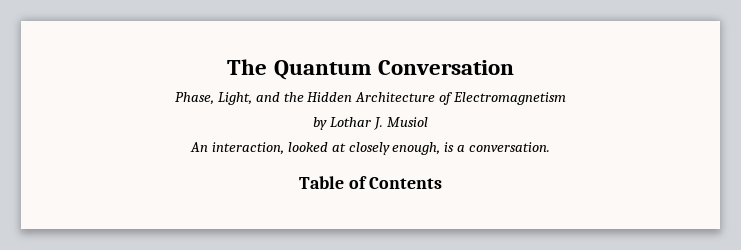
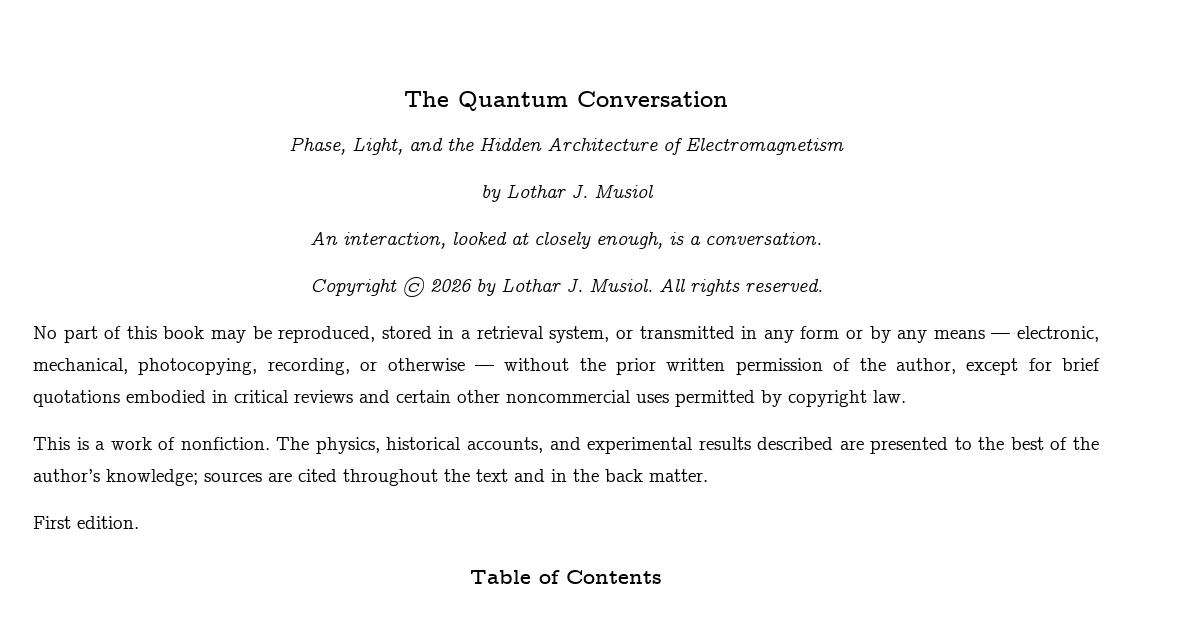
+ Copyright © 2026 by Lothar J. Musiol. All rights reserved.
+ No part of this book may be reproduced, stored in a retrieval system, or transmitted in any form or by any means — electronic, mechanical, photocopying, recording, or otherwise — without the prior written permission of the author, except for brief quotations embodied in critical reviews and certain other noncommercial uses permitted by copyright law.
+ This is a work of nonfiction. The physics, historical accounts, and experimental results described are presented to the best of the author’s knowledge; sources are cited throughout the text and in the back matter.
+ First edition.

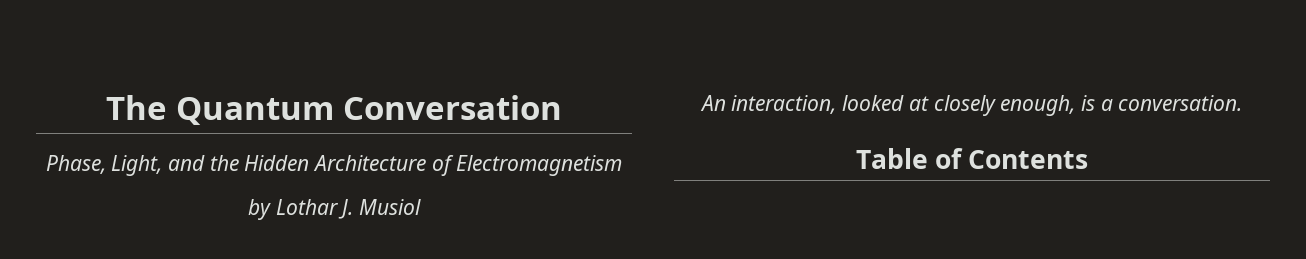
- Copyright © 2026 by Lothar J. Musiol. All rights reserved.
- No part of this book may be reproduced, stored in a retrieval system, or transmitted in any form or by any means — electronic, mechanical, photocopying, recording, or otherwise — without the prior written permission of the author, except for brief quotations embodied in critical reviews and certain other noncommercial uses permitted by copyright law.
- This is a work of nonfiction. The physics, historical accounts, and experimental results described are presented to the best of the author’s knowledge; sources are cited throughout the text and in the back matter.
- First edition.

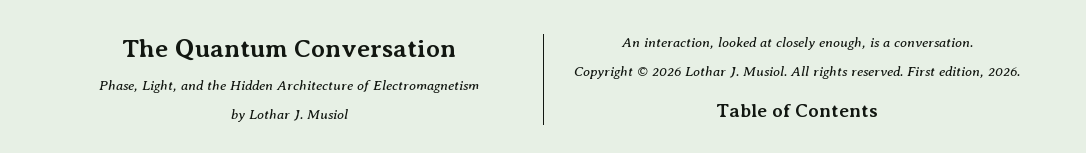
+ Copyright © 2026 Lothar J. Musiol. All rights reserved. First edition, 2026.

